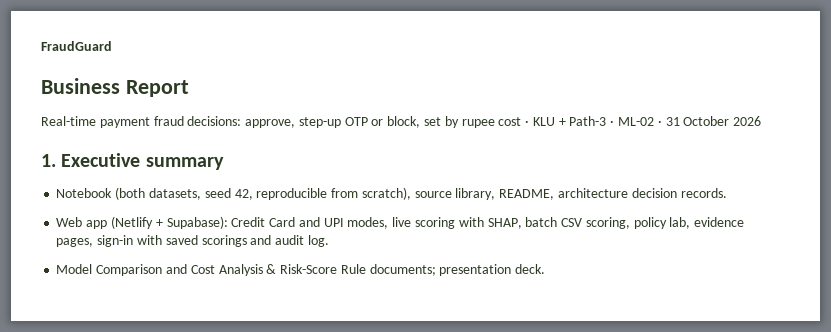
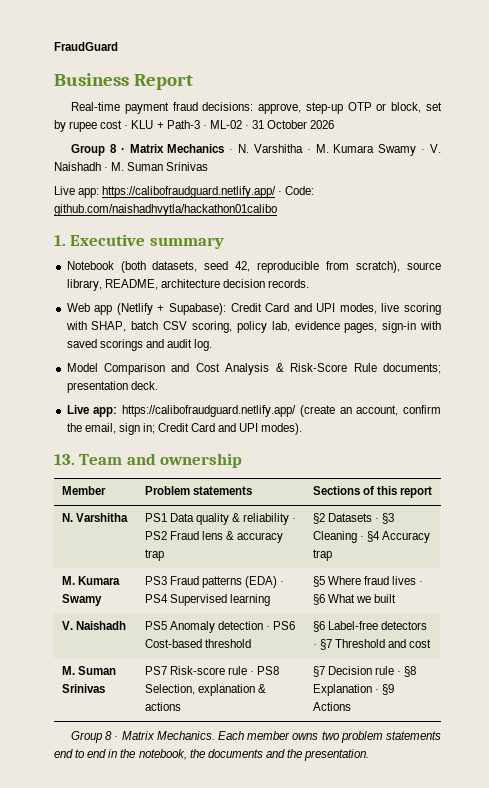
+ Group 8 · Matrix Mechanics · N. Varshitha · M. Kumara Swamy · V. Naishadh · M. Suman Srinivas
+ Live app: https://calibofraudguard.netlify.app/ · Code: github.com/naishadhvytla/hackathon01calibo
+ Live app: https://calibofraudguard.netlify.app/ (create an account, confirm the email, sign in; Credit Card and UPI modes).
+ 13. Team and ownership
+ Member | Problem statements | Sections of this report
+ N. Varshitha | PS1 Data quality & reliability · PS2 Fraud lens & accuracy trap | §2 Datasets · §3 Cleaning · §4 Accuracy trap
+ M. Kumara Swamy | PS3 Fraud patterns (EDA) · PS4 Supervised learning | §5 Where fraud lives · §6 What we built
+ V. Naishadh | PS5 Anomaly detection · PS6 Cost-based threshold | §6 Label-free detectors · §7 Threshold and cost
+ M. Suman Srinivas | PS7 Risk-score rule · PS8 Selection, explanation & actions | §7 Decision rule · §8 Explanation · §9 Actions
+ Group 8 · Matrix Mechanics. Each member owns two problem statements end to end in the notebook, the documents and the presentation.

